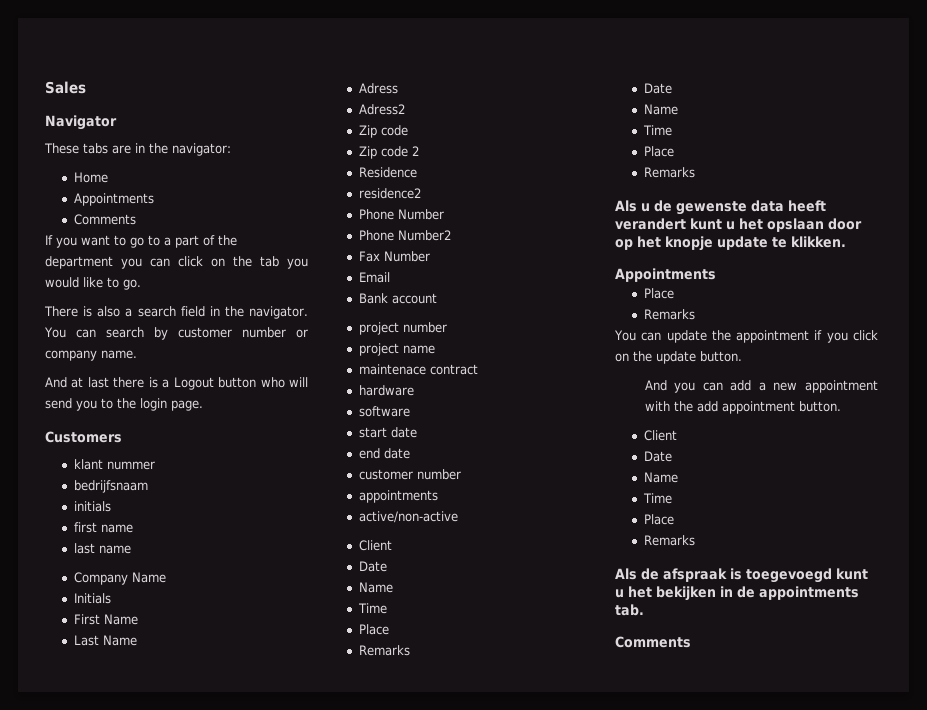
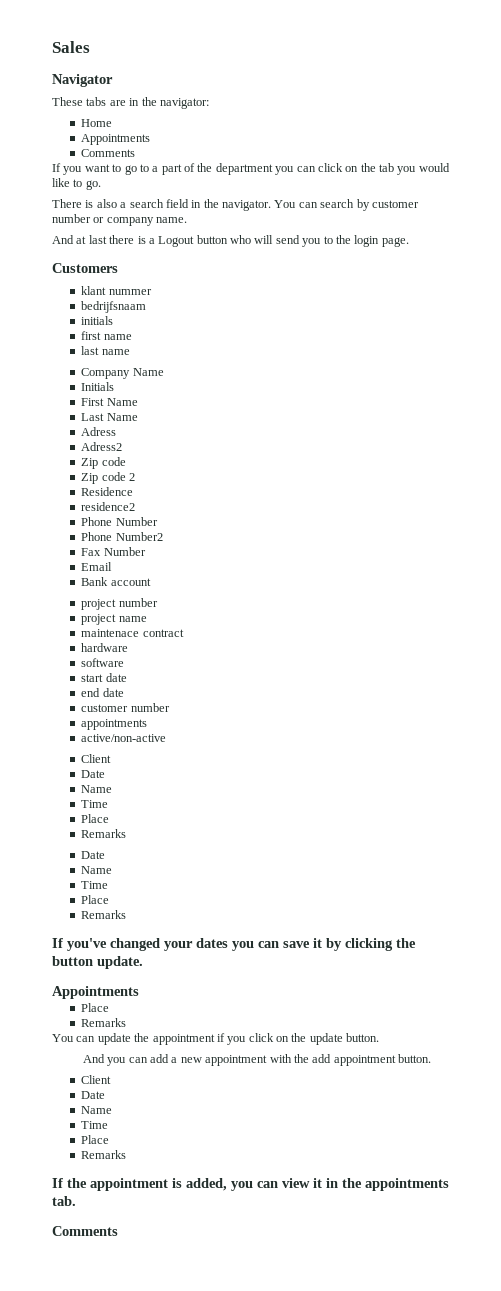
- Als u de gewenste data heeft verandert kunt u het opslaan door op het knopje update te klikken.
+ If you've changed your dates you can save it by clicking the button update.
- Als de afspraak is toegevoegd kunt u het bekijken in de appointments tab.
+ If the appointment is added, you can view it in the appointments tab.

